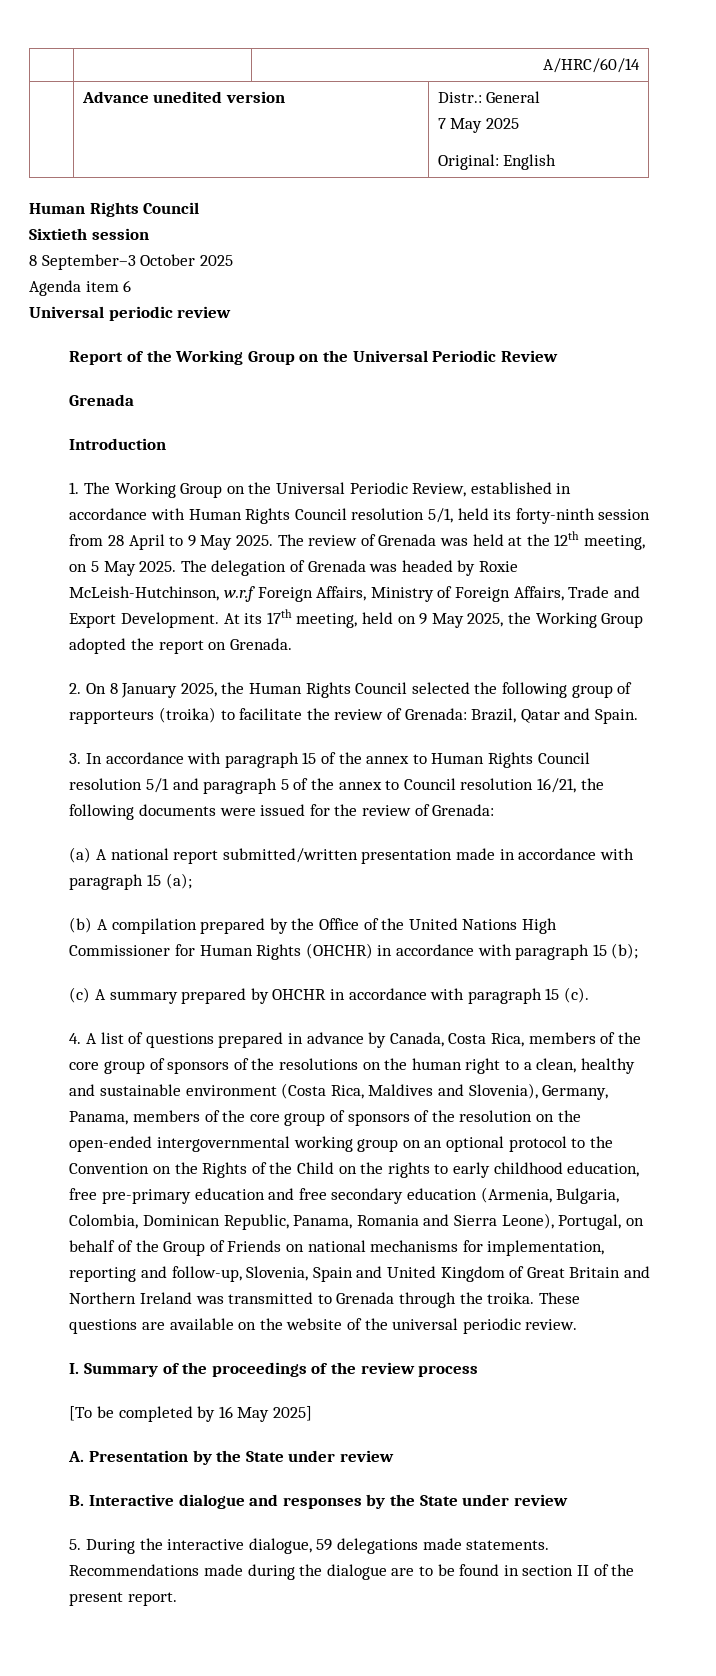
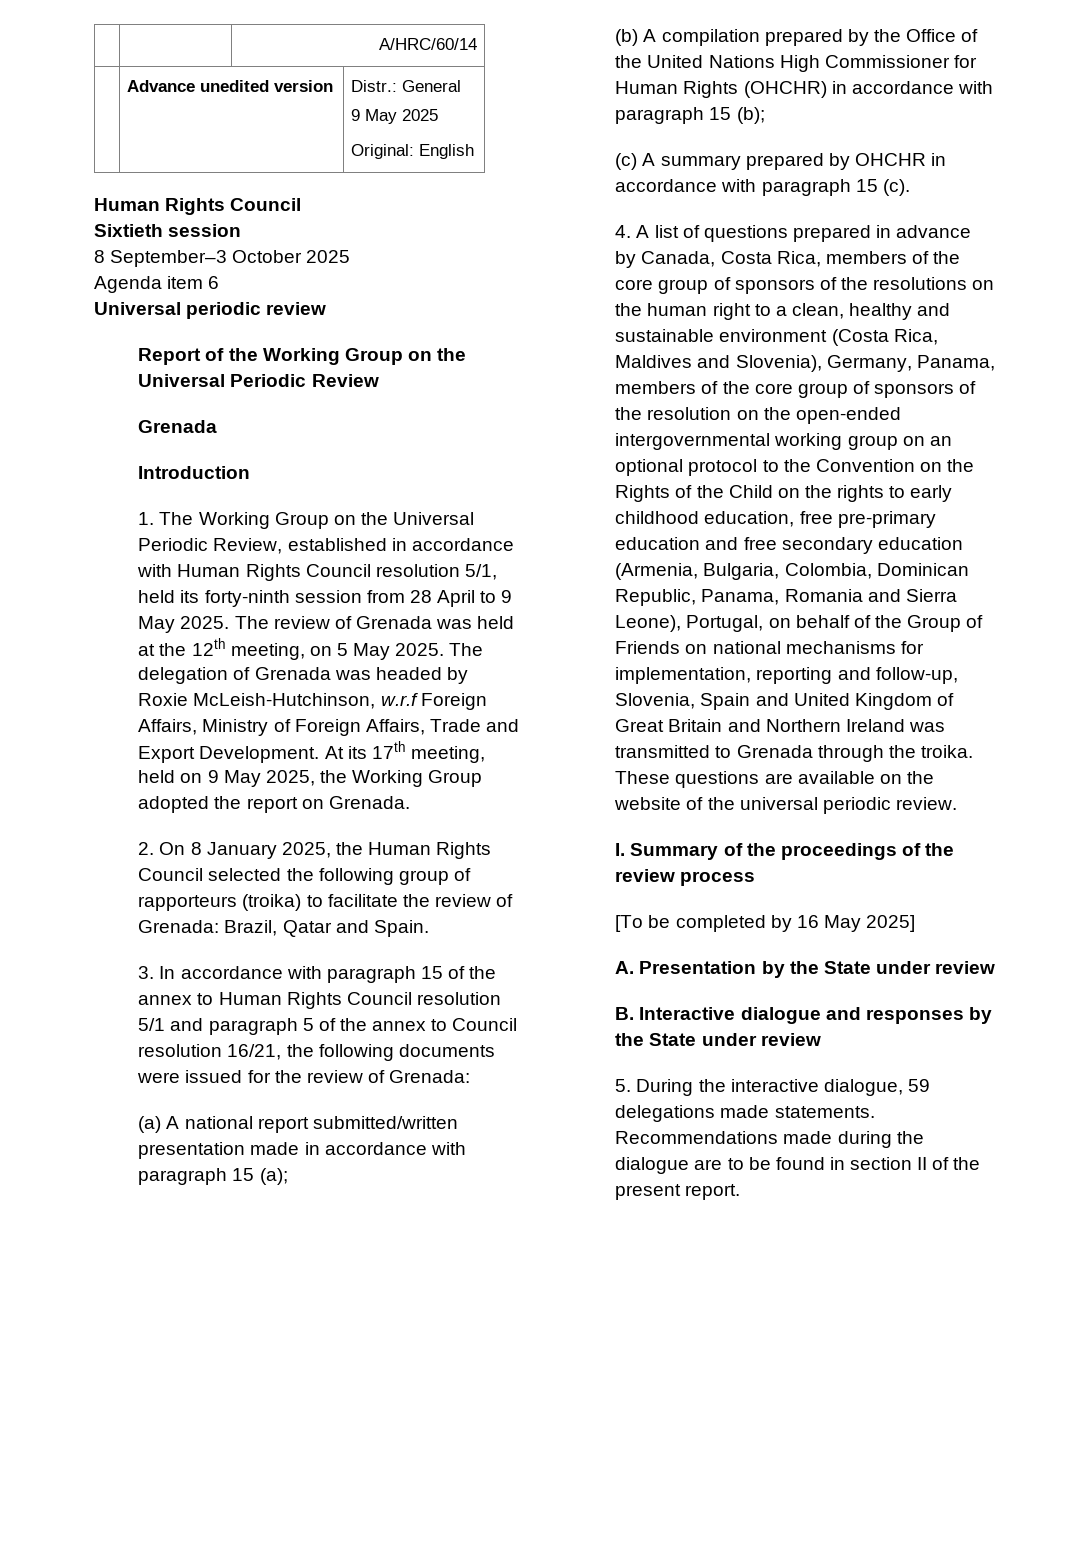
  | Advance unedited version | Distr.: General
- 7 May 2025
+ 9 May 2025

